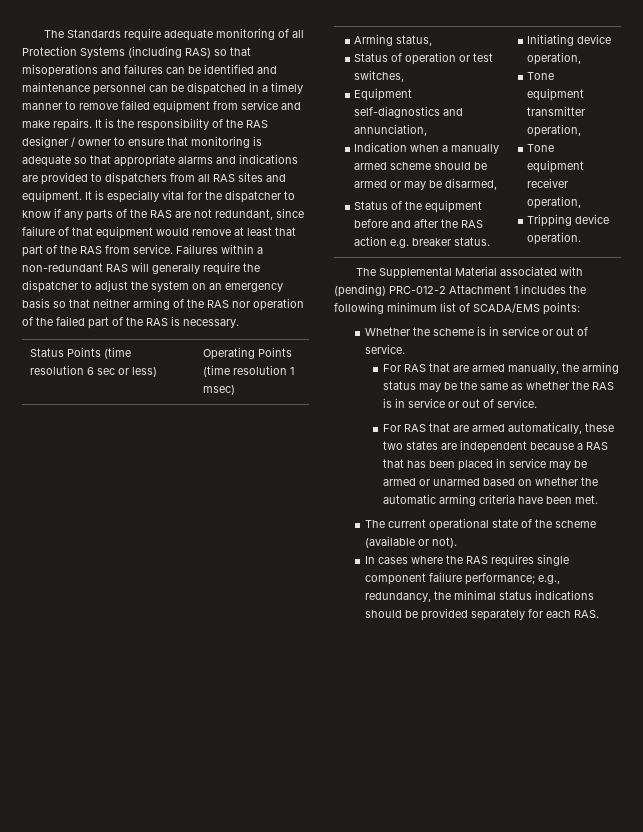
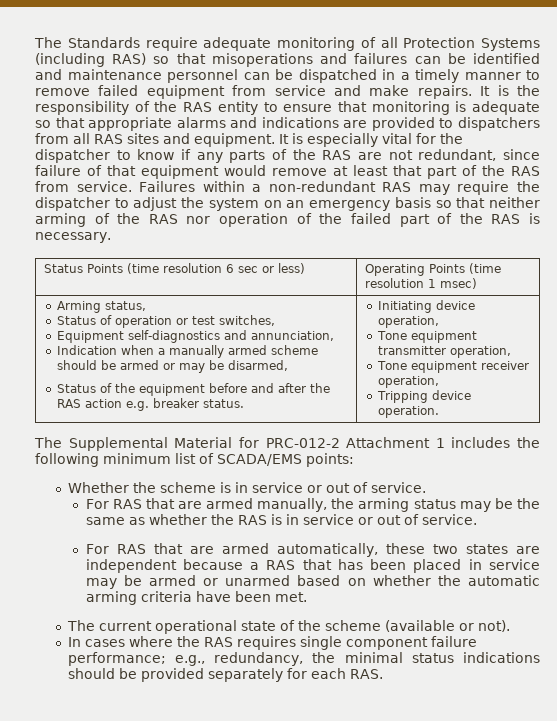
- It is the responsibility of the RAS designer / owner to ensure that monitoring is adequate so that appropriate alarms and indications are provided to dispatchers from all RAS sites and equipment.
+ It is the responsibility of the RAS entity to ensure that monitoring is adequate so that appropriate alarms and indications are provided to dispatchers from all RAS sites and equipment.
- Failures within a non-redundant RAS will generally require the dispatcher to adjust the system on an emergency basis so that neither arming of the RAS nor operation of the failed part of the RAS is necessary.
+ Failures within a non-redundant RAS may require the dispatcher to adjust the system on an emergency basis so that neither arming of the RAS nor operation of the failed part of the RAS is necessary.
- The Supplemental Material associated with (pending) PRC-012-2 Attachment 1 includes the following minimum list of SCADA/EMS points:
+ The Supplemental Material for PRC-012-2 Attachment 1 includes the following minimum list of SCADA/EMS points:

